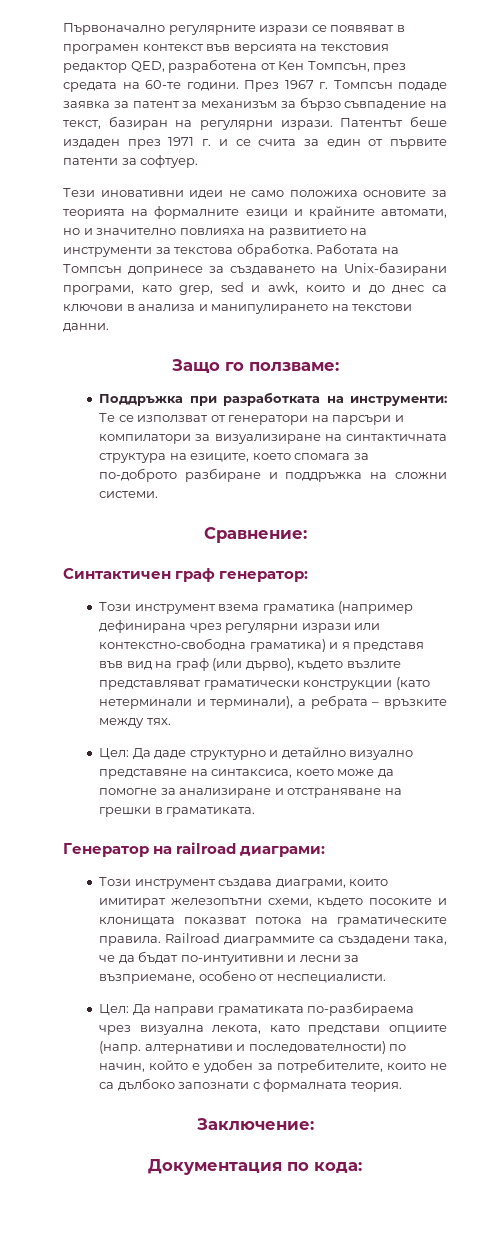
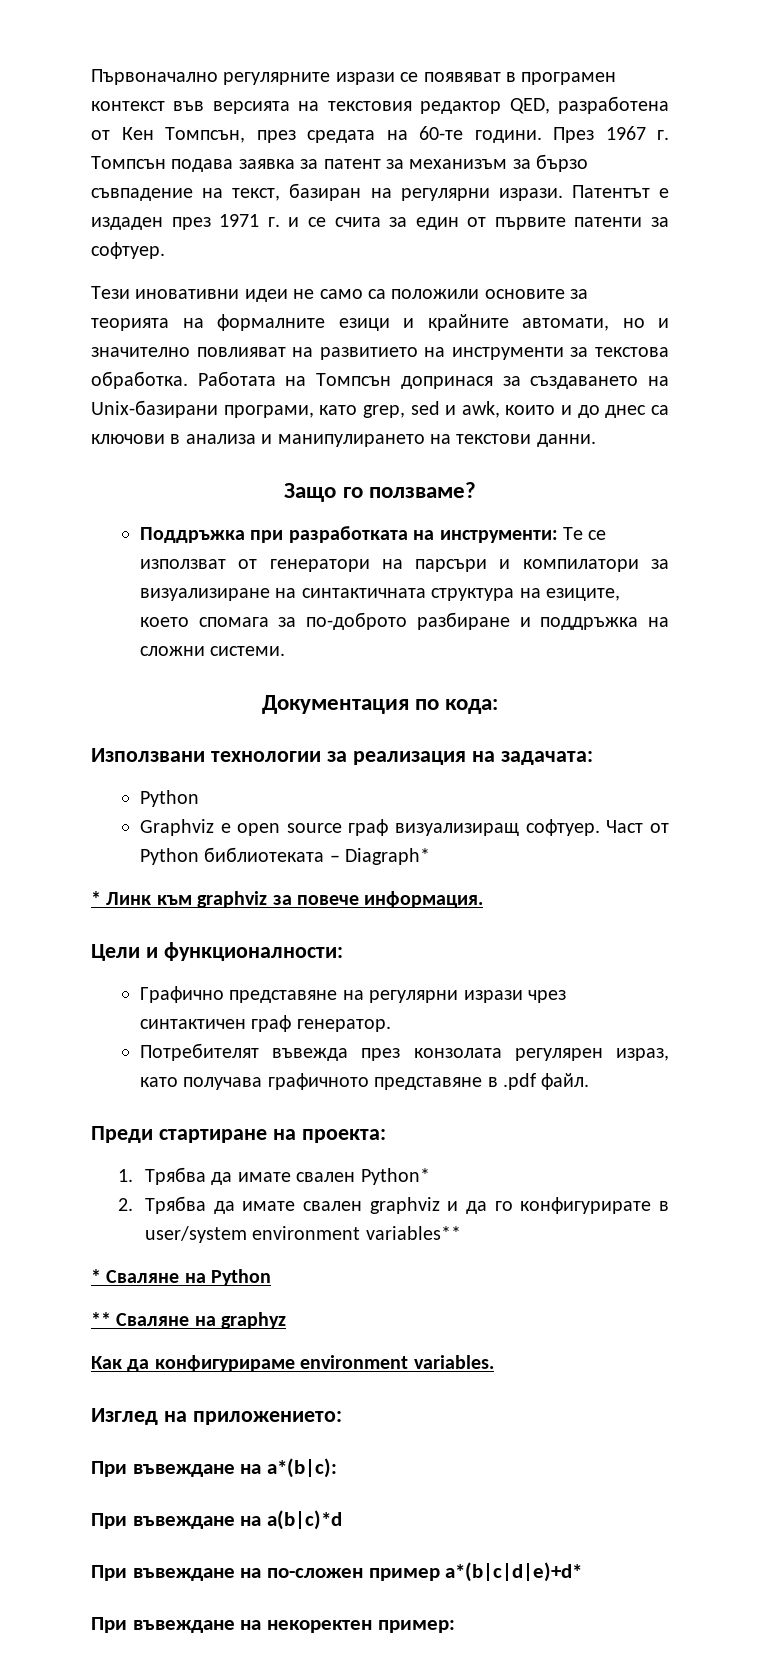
- През 1967 г. Томпсън подаде заявка за патент за механизъм за бързо съвпадение на текст, базиран на регулярни изрази.
+ През 1967 г. Томпсън подава заявка за патент за механизъм за бързо съвпадение на текст, базиран на регулярни изрази.
- Патентът беше издаден през 1971 г. и се счита за един от първите патенти за софтуер.
+ Патентът е издаден през 1971 г. и се счита за един от първите патенти за софтуер.
- Тези иновативни идеи не само положиха основите за теорията на формалните езици и крайните автомати, но и значително повлияха на развитието на инструменти за текстова обработка.
+ Тези иновативни идеи не само са положили основите за теорията на формалните езици и крайните автомати, но и значително повлияват на развитието на инструменти за текстова обработка.
- Работата на Томпсън допринесе за създаването на Unix-базирани програми, като grep, sed и awk, които и до днес са ключови в анализа и манипулирането на текстови данни.
+ Работата на Томпсън допринася за създаването на Unix-базирани програми, като grep, sed и awk, които и до днес са ключови в анализа и манипулирането на текстови данни.
- Защо го ползваме:
+ Защо го ползваме?
- Сравнение:
- Синтактичен граф генератор:
- Този инструмент взема граматика (например дефинирана чрез регулярни изрази или контекстно-свободна граматика) и я представя във вид на граф (или дърво), където възлите представляват граматически конструкции (като нетерминали и терминали), а ребрата – връзките между тях.
- Цел: Да даде структурно и детайлно визуално представяне на синтаксиса, което може да помогне за анализиране и отстраняване на грешки в граматиката.
- Генератор на railroad диаграми:
- Този инструмент създава диаграми, които имитират железопътни схеми, където посоките и клонищата показват потока на граматическите правила. Railroad диаграммите са създадени така, че да бъдат по-интуитивни и лесни за възприемане, особено от неспециалисти.
- Цел: Да направи граматиката по-разбираема чрез визуална лекота, като представи опциите (напр. алтернативи и последователности) по начин, който е удобен за потребителите, които не са дълбоко запознати с формалната теория.
- Заключение:
  Документация по кода:
+ Използвани технологии за реализация на задачата:
+ Python
+ Graphviz е open source граф визуализиращ софтуер. Част от Python библиотеката – Diagraph*
+ * Линк към graphviz за повече информация.
+ Цели и функционалности:
+ Графично представяне на регулярни изрази чрез синтактичен граф генератор.
+ Потребителят въвежда през конзолата регулярен израз, като получава графичното представяне в .pdf файл.
+ Преди стартиране на проекта:
+ 1. Трябва да имате свален Python*
+ 2. Трябва да имате свален graphviz и да го конфигурирате в user/system environment variables**
+ * Сваляне на Python
+ ** Сваляне на graphyz
+ Как да конфигурираме environment variables.
+ Изглед на приложението:
+ При въвеждане на a*(b|c):
+ При въвеждане на a(b|c)*d
+ При въвеждане на по-сложен пример a*(b|c|d|e)+d*
+ При въвеждане на некоректен пример:

